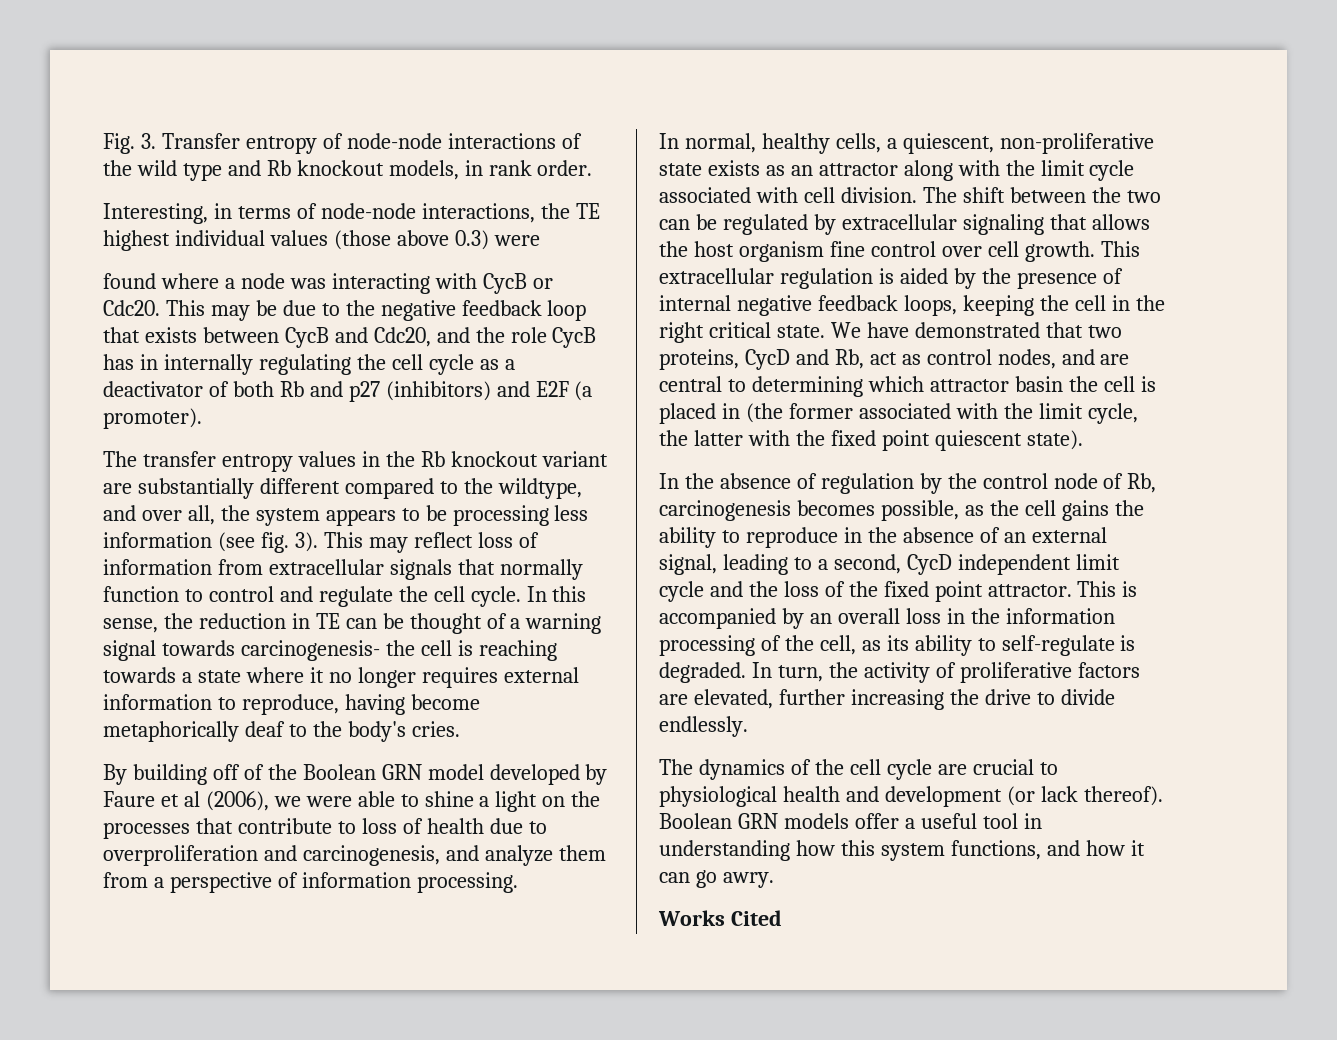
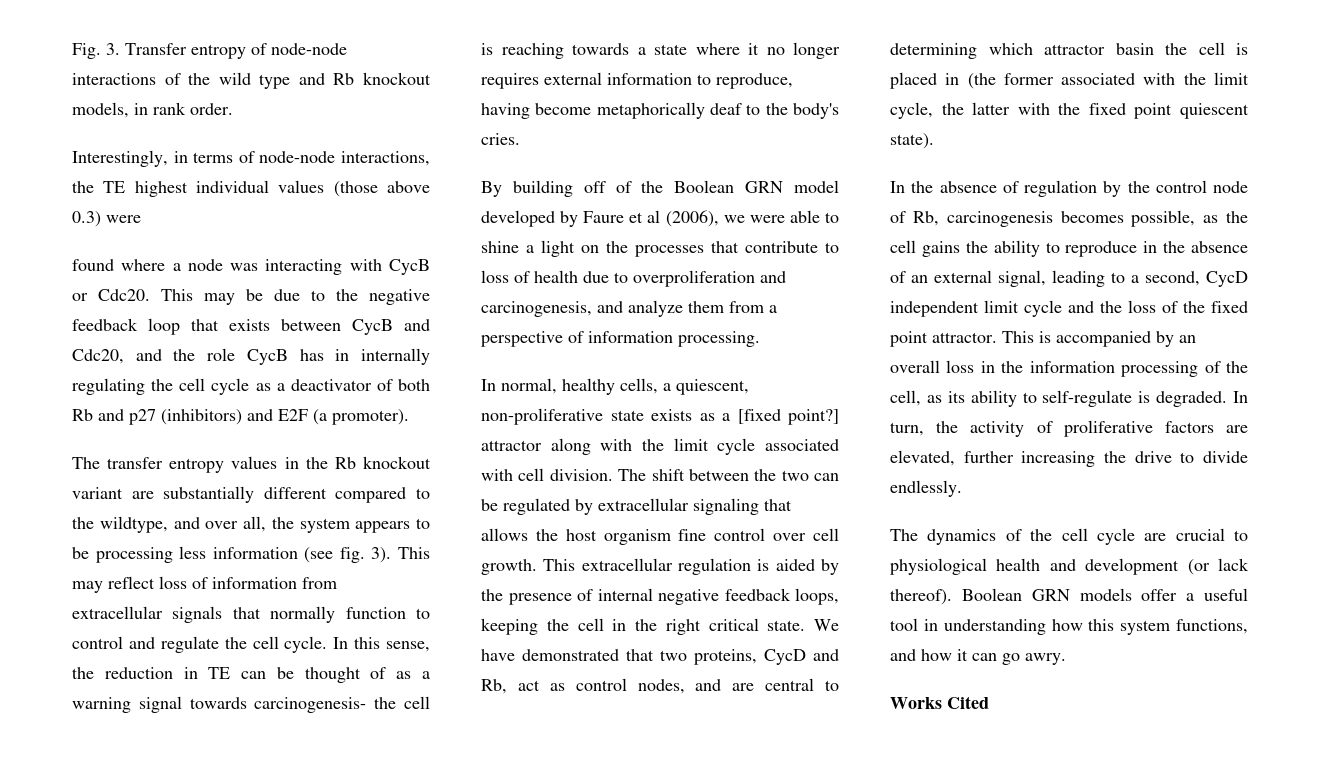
- Interesting, in terms of node-node interactions, the TE highest individual values (those above 0.3) were
+ Interestingly, in terms of node-node interactions, the TE highest individual values (those above 0.3) were
- In this sense, the reduction in TE can be thought of a warning signal towards carcinogenesis- the cell is reaching towards a state where it no longer requires external information to reproduce, having become metaphorically deaf to the body's cries.
+ In this sense, the reduction in TE can be thought of as a warning signal towards carcinogenesis- the cell is reaching towards a state where it no longer requires external information to reproduce, having become metaphorically deaf to the body's cries.
- In normal, healthy cells, a quiescent, non-proliferative state exists as an attractor along with the limit cycle associated with cell division.
+ In normal, healthy cells, a quiescent, non-proliferative state exists as a [fixed point?] attractor along with the limit cycle associated with cell division.

